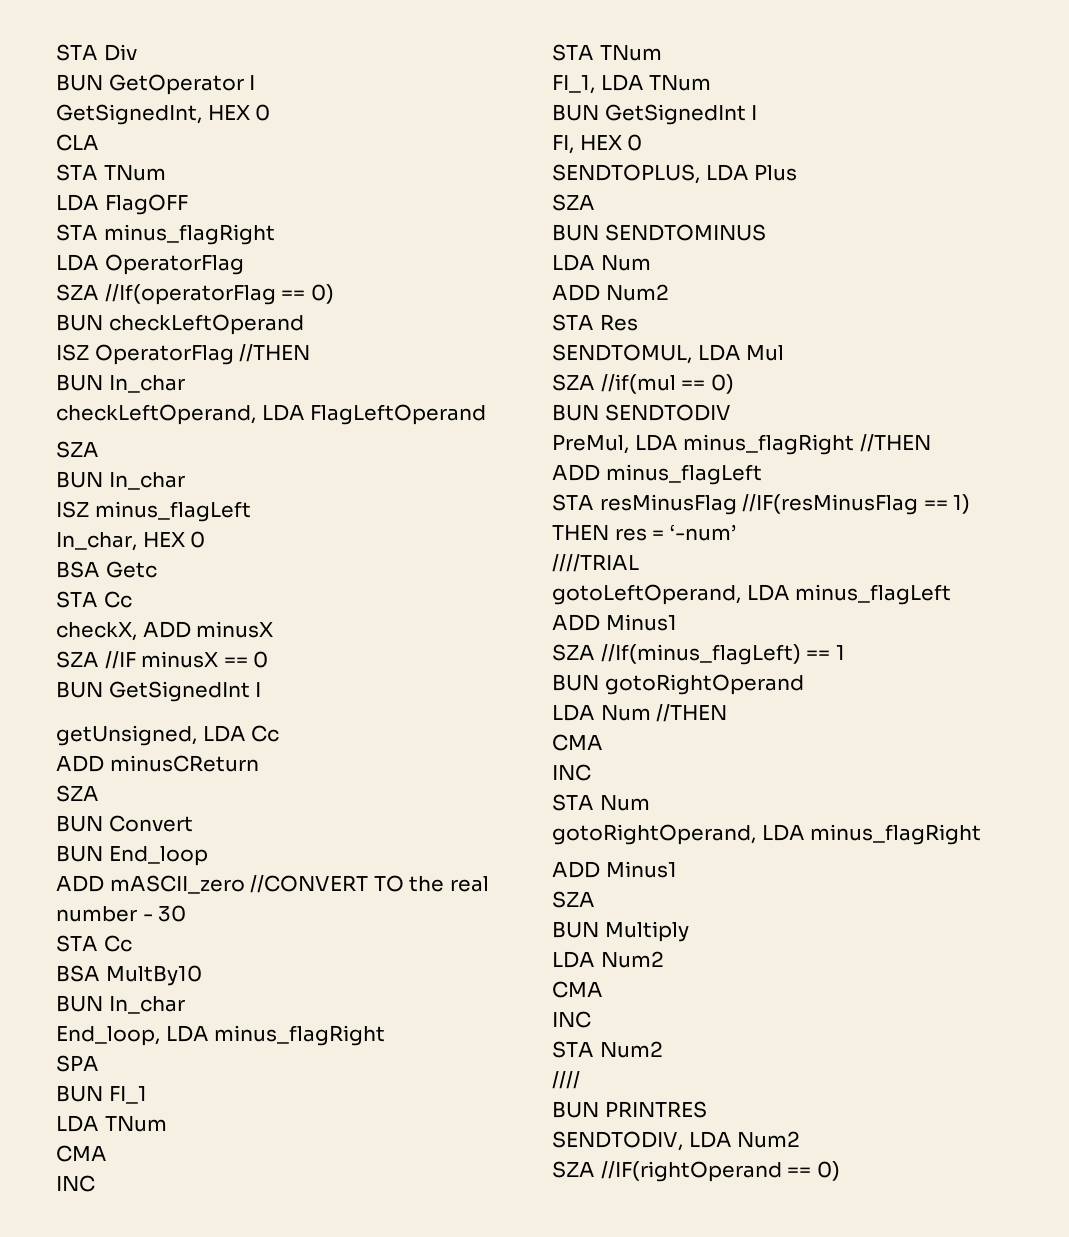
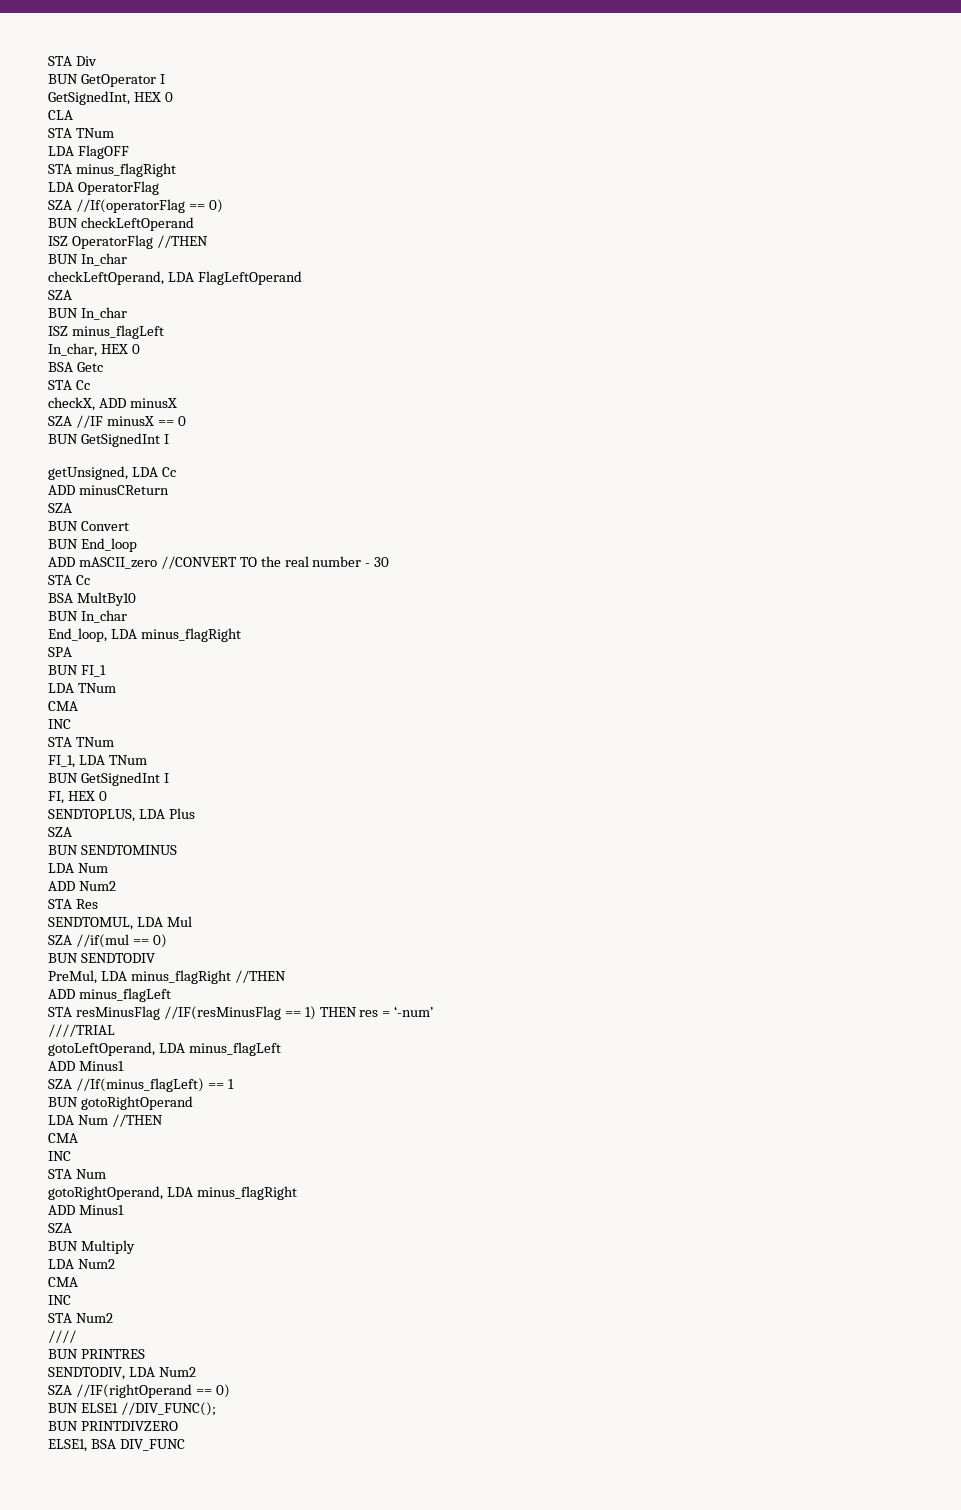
+ BUN ELSE1 //DIV_FUNC();
+ BUN PRINTDIVZERO
+ ELSE1, BSA DIV_FUNC

